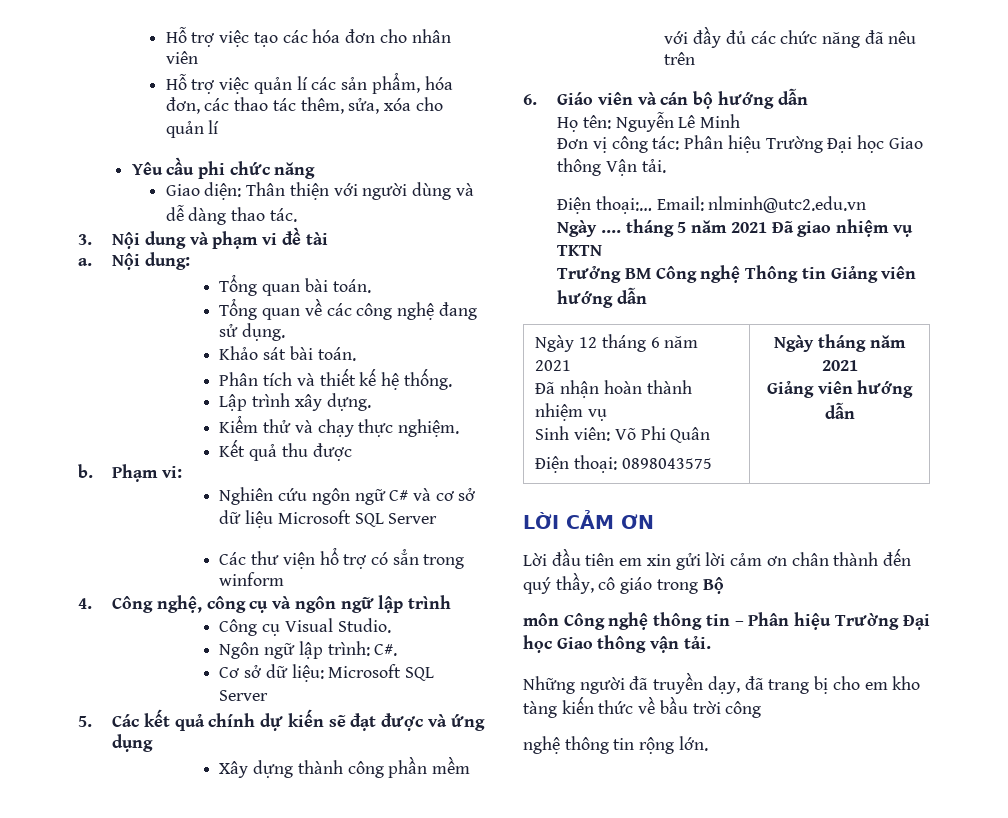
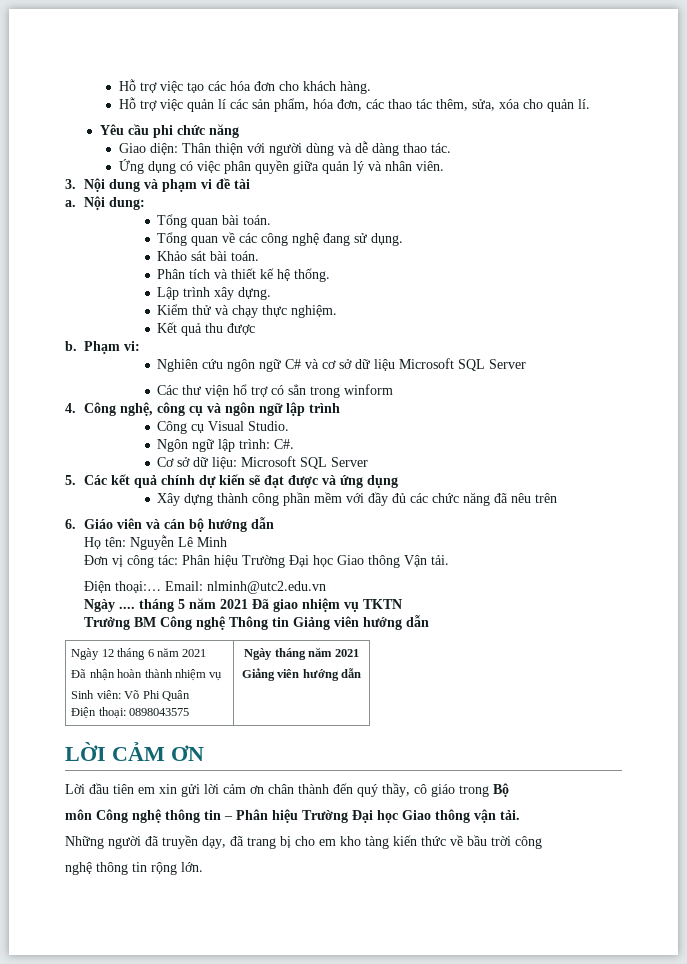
- Hỗ trợ việc tạo các hóa đơn cho nhân viên
+ Hỗ trợ việc tạo các hóa đơn cho khách hàng.
- Hỗ trợ việc quản lí các sản phẩm, hóa đơn, các thao tác thêm, sửa, xóa cho quản lí
+ Hỗ trợ việc quản lí các sản phẩm, hóa đơn, các thao tác thêm, sửa, xóa cho quản lí.
+ Ứng dụng có việc phân quyền giữa quản lý và nhân viên.

